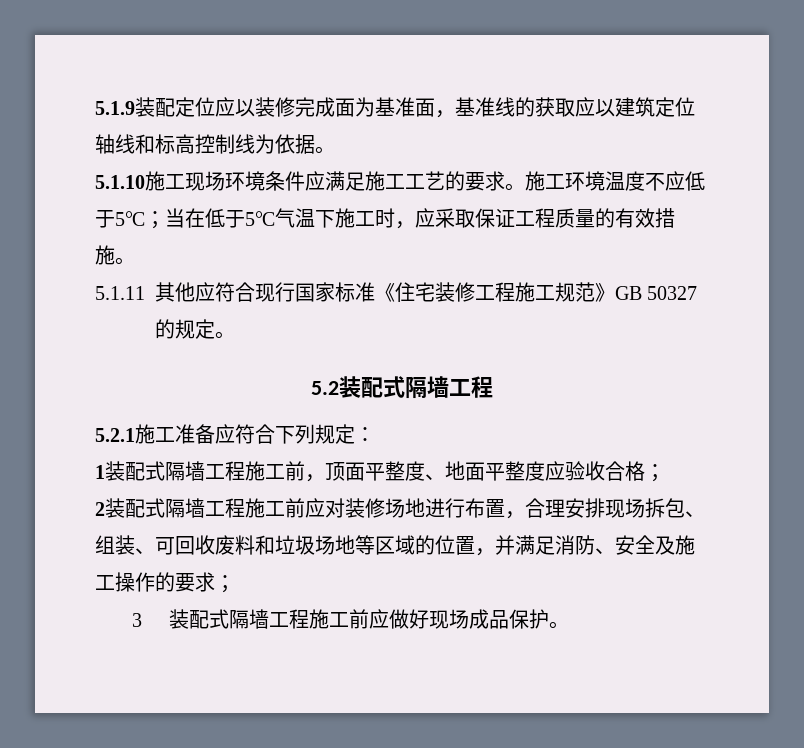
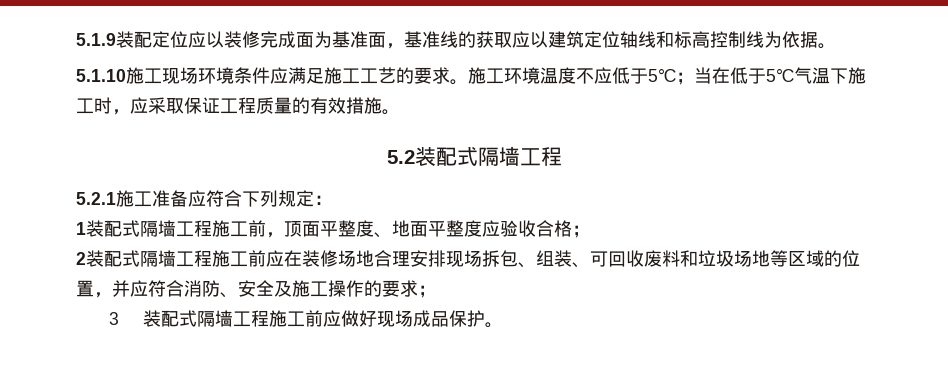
- 5.1.11其他应符合现行国家标准《住宅装修工程施工规范》GB 50327的规定。
- 2装配式隔墙工程施工前应对装修场地进行布置，合理安排现场拆包、组装、可回收废料和垃圾场地等区域的位置，并满足消防、安全及施工操作的要求；
+ 2装配式隔墙工程施工前应在装修场地合理安排现场拆包、组装、可回收废料和垃圾场地等区域的位置，并应符合消防、安全及施工操作的要求；

